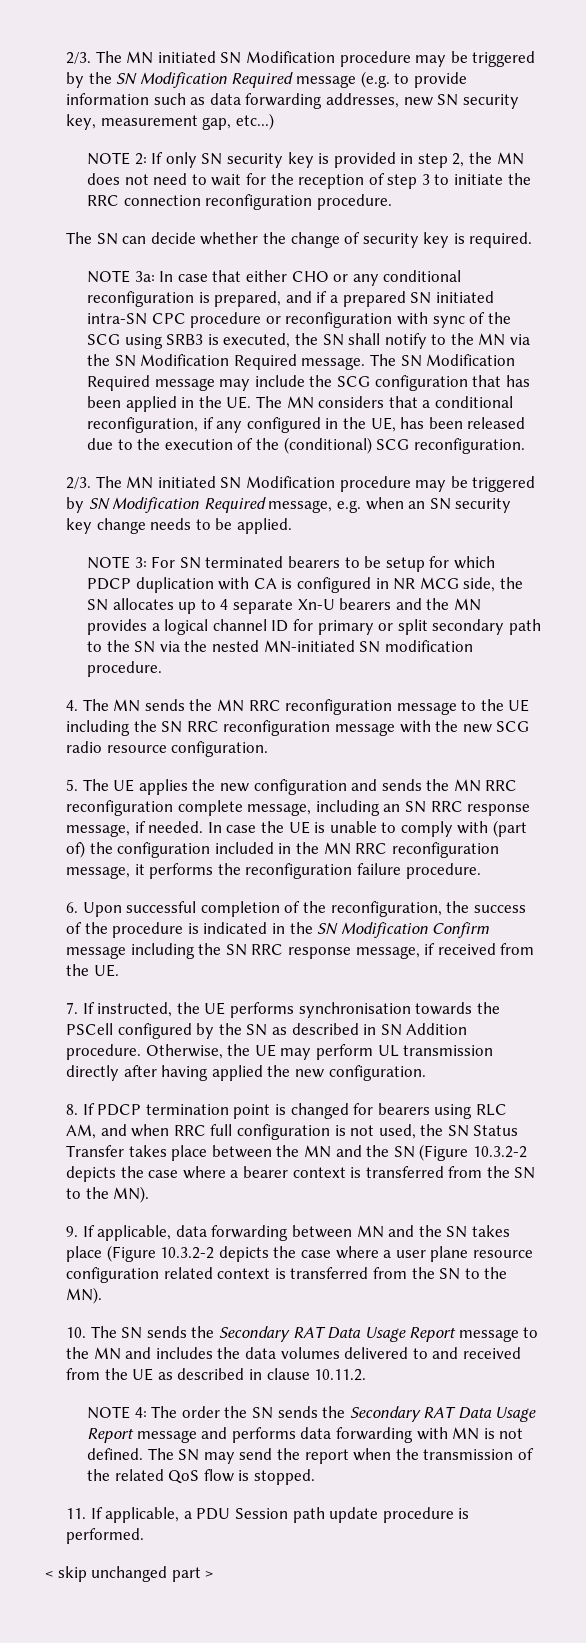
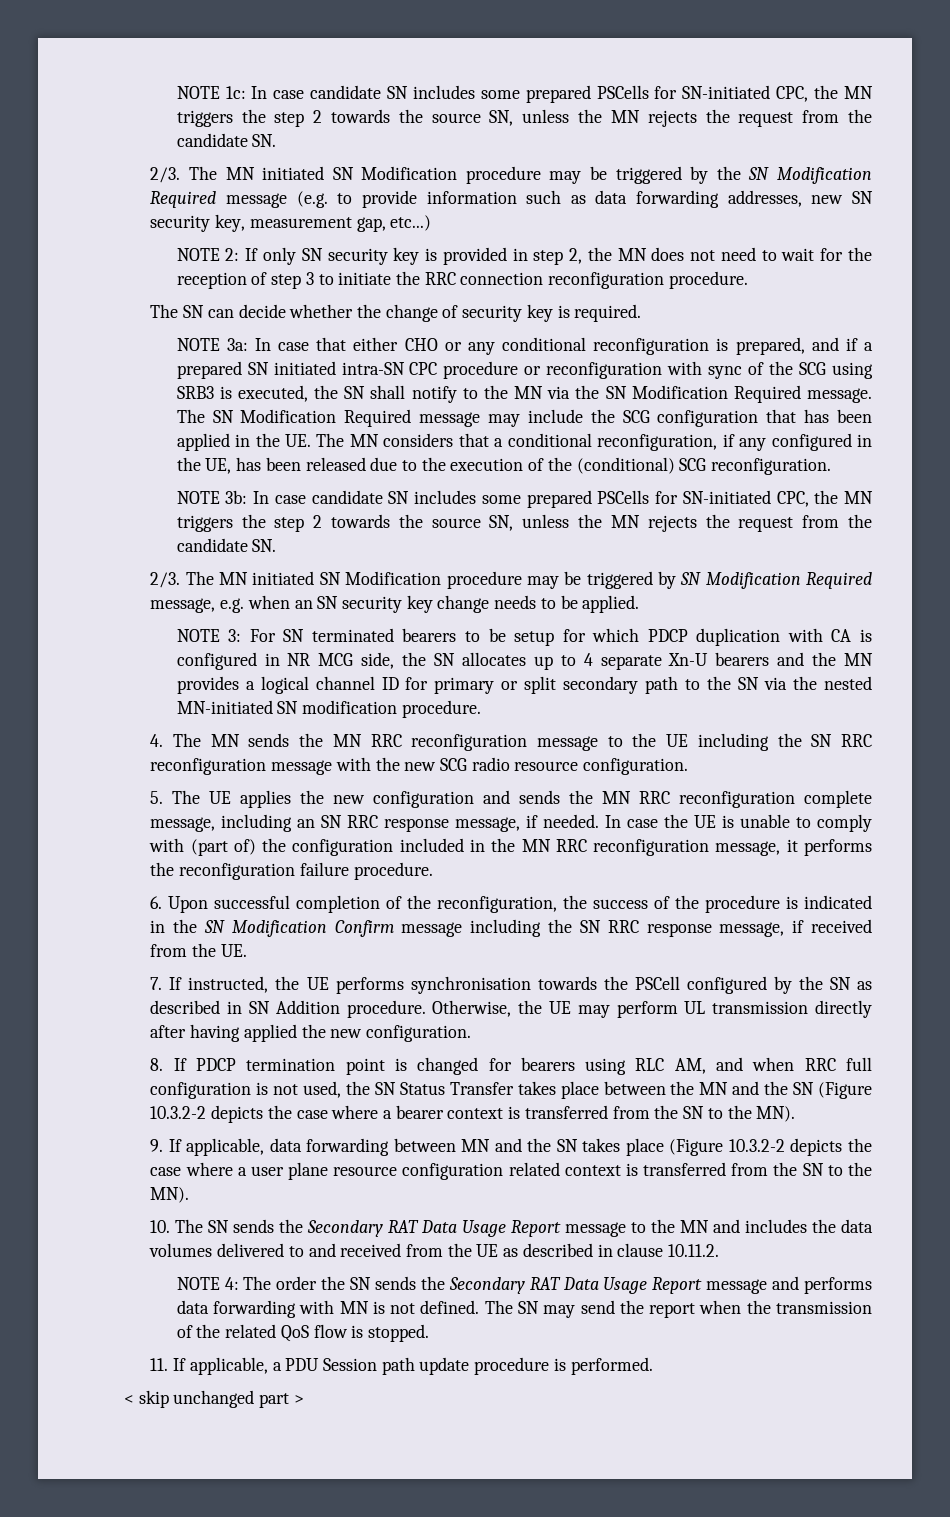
+ NOTE 1c: In case candidate SN includes some prepared PSCells for SN-initiated CPC, the MN triggers the step 2 towards the source SN, unless the MN rejects the request from the candidate SN.
+ NOTE 3b: In case candidate SN includes some prepared PSCells for SN-initiated CPC, the MN triggers the step 2 towards the source SN, unless the MN rejects the request from the candidate SN.

